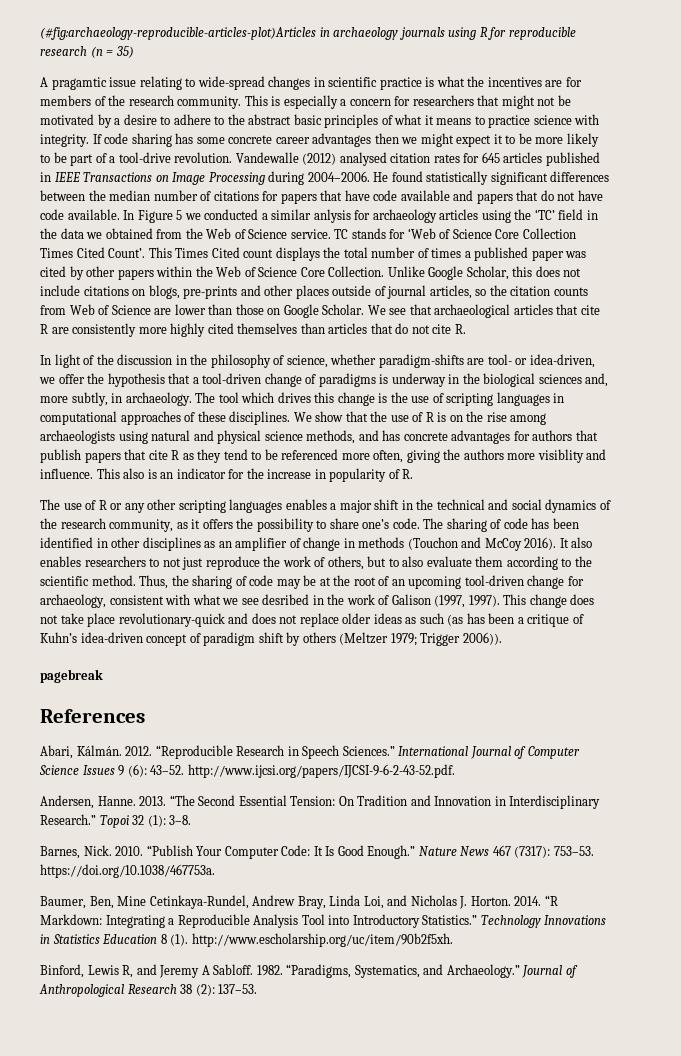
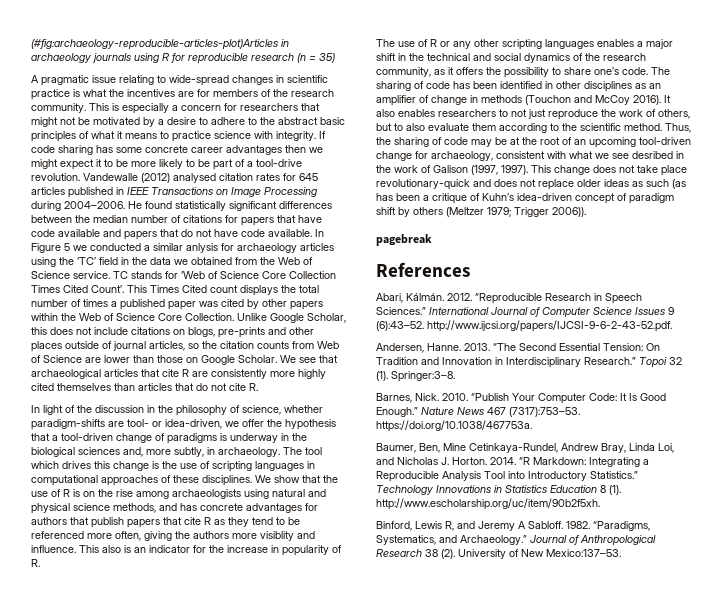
- A pragamtic issue relating to wide-spread changes in scientific practice is what the incentives are for members of the research community.
+ A pragmatic issue relating to wide-spread changes in scientific practice is what the incentives are for members of the research community.
- International Journal of Computer Science Issues 9 (6): 43–52. http://www.ijcsi.org/papers/IJCSI-9-6-2-43-52.pdf.
+ International Journal of Computer Science Issues 9 (6):43–52. http://www.ijcsi.org/papers/IJCSI-9-6-2-43-52.pdf.
- Topoi 32 (1): 3–8.
+ Topoi 32 (1). Springer:3–8.
- Nature News 467 (7317): 753–53. https://doi.org/10.1038/467753a.
+ Nature News 467 (7317):753–53. https://doi.org/10.1038/467753a.
- Journal of Anthropological Research 38 (2): 137–53.
+ Journal of Anthropological Research 38 (2). University of New Mexico:137–53.

